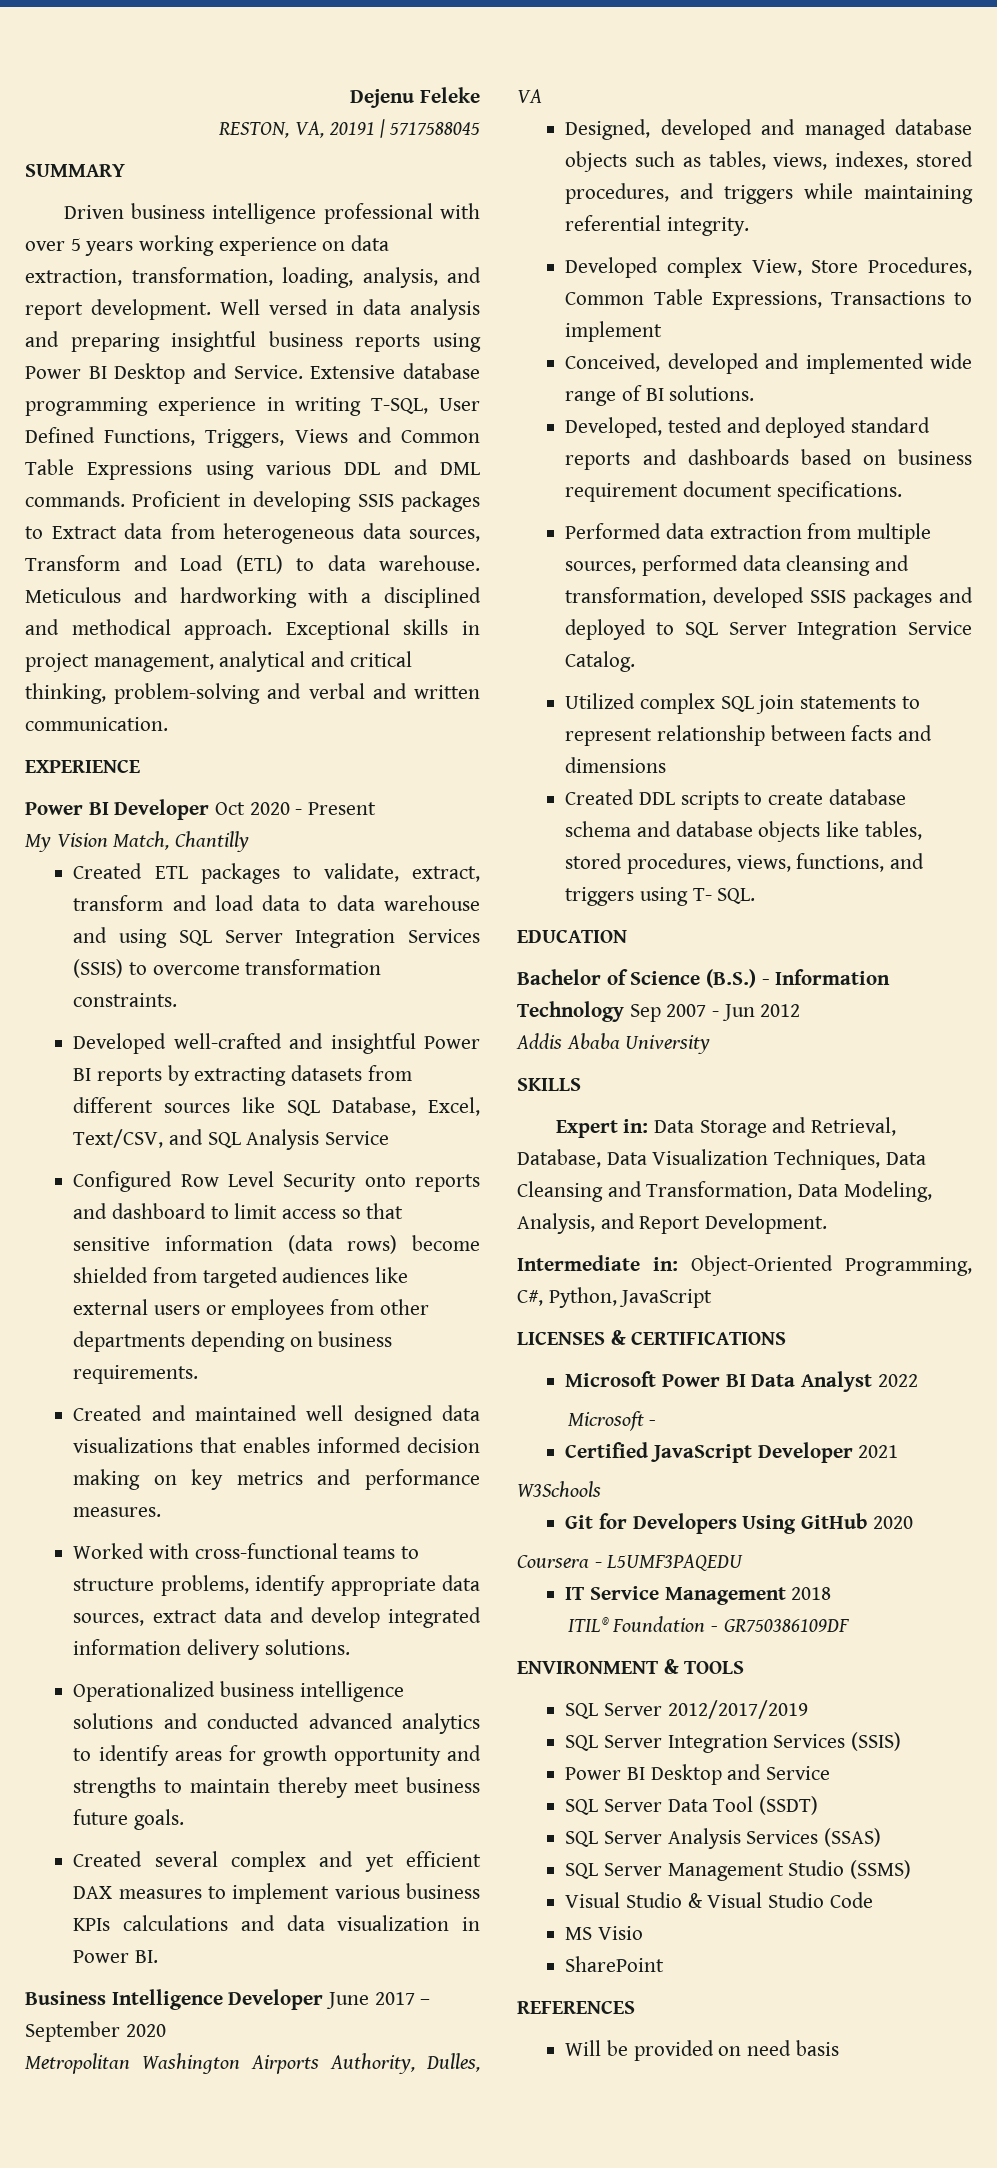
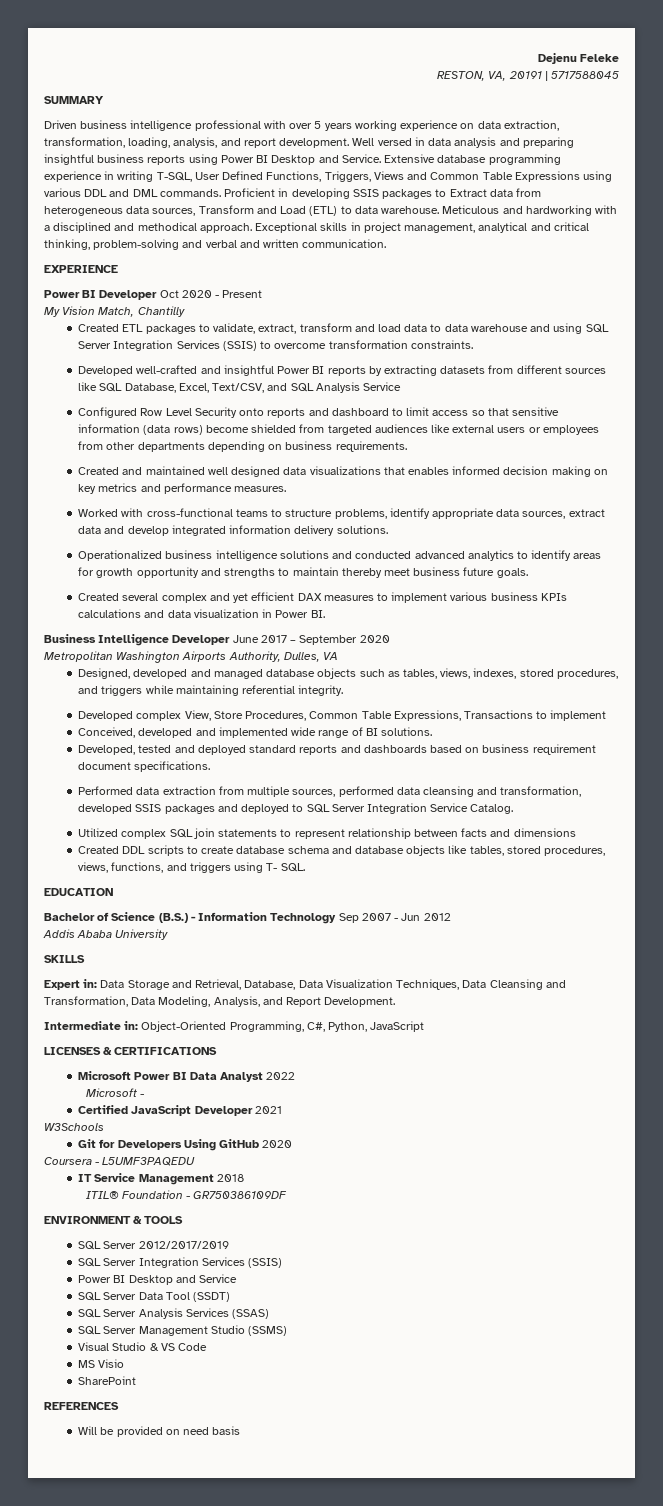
- Visual Studio & Visual Studio Code
+ Visual Studio & VS Code

